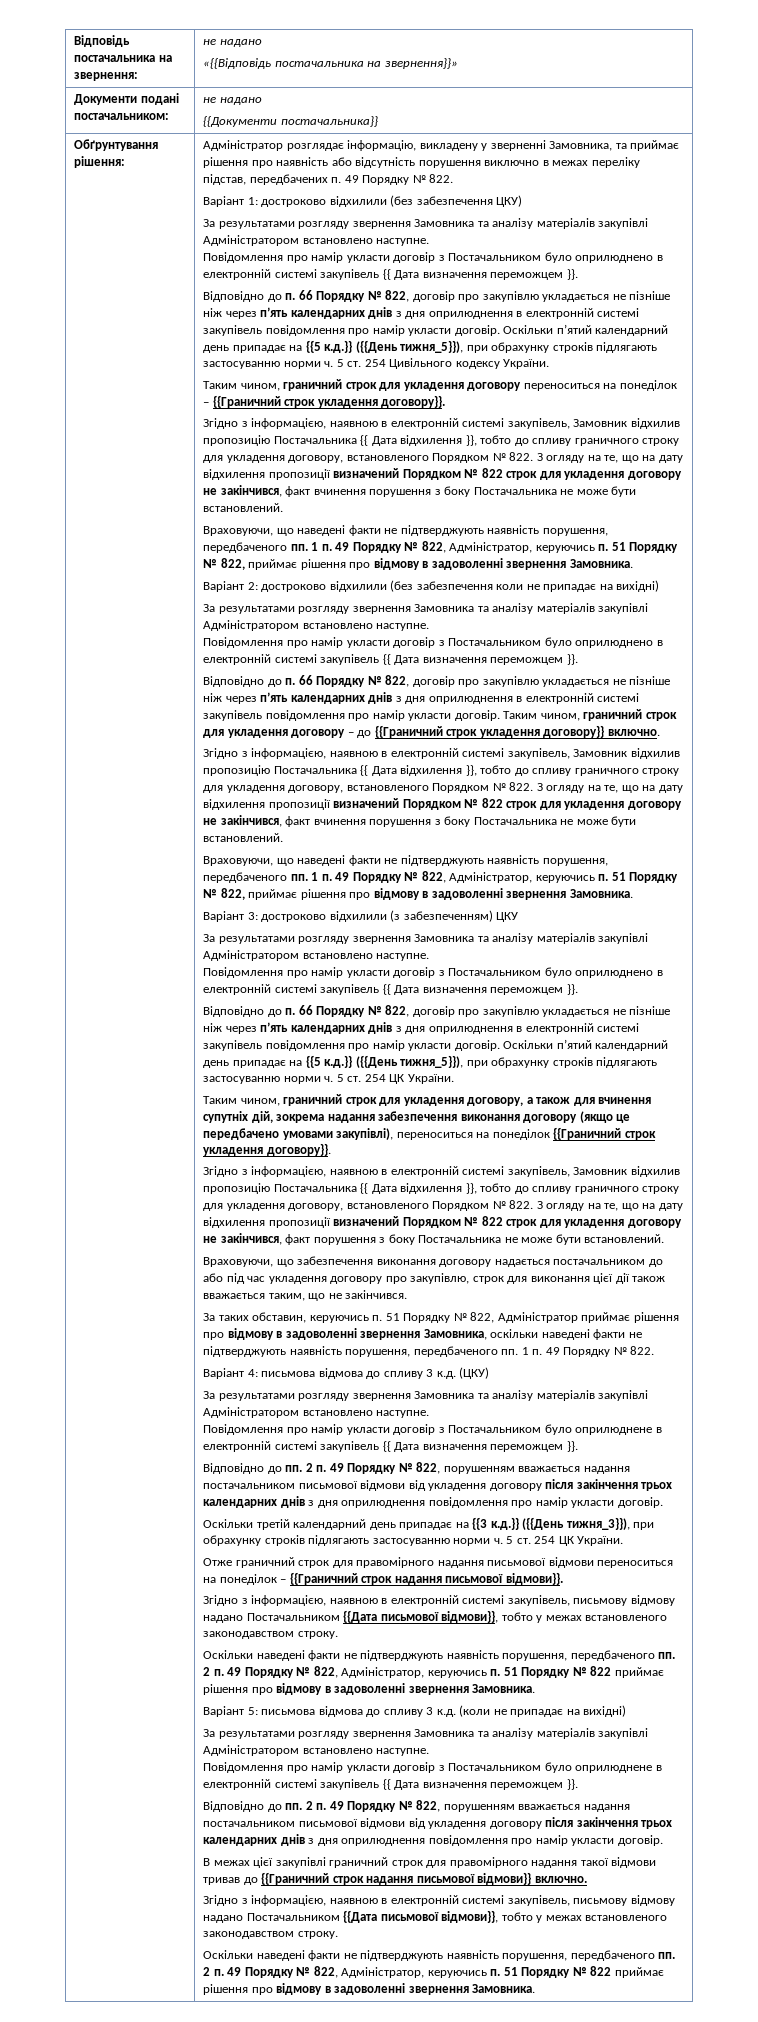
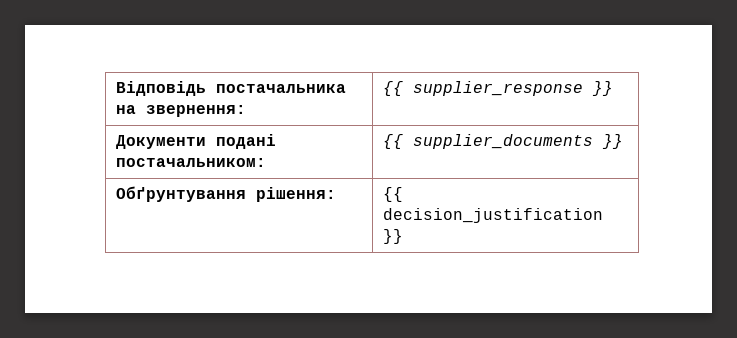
- Відповідь постачальника на звернення: | не надано
- «{{Відповідь постачальника на звернення}}»
- Документи подані постачальником: | не надано
- {{Документи постачальника}}
- Обґрунтування рішення: | Адміністратор розглядає інформацію, викладену у зверненні Замовника, та приймає рішення про наявність або відсутність порушення виключно в межах переліку підстав, передбачених п. 49 Порядку № 822.
- Варіант 1: достроково відхилили (без забезпечення ЦКУ)
- За результатами розгляду звернення Замовника та аналізу матеріалів закупівлі Адміністратором встановлено наступне.
- Повідомлення про намір укласти договір з Постачальником було оприлюднено в електронній системі закупівель {{ Дата визначення переможцем }}.
- Відповідно до п. 66 Порядку № 822, договір про закупівлю укладається не пізніше ніж через п’ять календарних днів з дня оприлюднення в електронній системі закупівель повідомлення про намір укласти договір. Оскільки п’ятий календарний день припадає на {{5 к.д.}} ({{День тижня_5}}), при обрахунку строків підлягають застосуванню норми ч. 5 ст. 254 Цивільного кодексу України.
- Таким чином, граничний строк для укладення договору переноситься на понеділок – {{Граничний строк укладення договору}}.
- Згідно з інформацією, наявною в електронній системі закупівель, Замовник відхилив пропозицію Постачальника {{ Дата відхилення }}, тобто до спливу граничного строку для укладення договору, встановленого Порядком № 822. З огляду на те, що на дату відхилення пропозиції визначений Порядком № 822 строк для укладення договору не закінчився, факт вчинення порушення з боку Постачальника не може бути встановлений.
- Враховуючи, що наведені факти не підтверджують наявність порушення, передбаченого пп. 1 п. 49 Порядку № 822, Адміністратор, керуючись п. 51 Порядку № 822, приймає рішення про відмову в задоволенні звернення Замовника.
- Варіант 2: достроково відхилили (без забезпечення коли не припадає на вихідні)
- За результатами розгляду звернення Замовника та аналізу матеріалів закупівлі Адміністратором встановлено наступне.
- Повідомлення про намір укласти договір з Постачальником було оприлюднено в електронній системі закупівель {{ Дата визначення переможцем }}.
- Відповідно до п. 66 Порядку № 822, договір про закупівлю укладається не пізніше ніж через п’ять календарних днів з дня оприлюднення в електронній системі закупівель повідомлення про намір укласти договір. Таким чином, граничний строк для укладення договору – до {{Граничний строк укладення договору}} включно.
- Згідно з інформацією, наявною в електронній системі закупівель, Замовник відхилив пропозицію Постачальника {{ Дата відхилення }}, тобто до спливу граничного строку для укладення договору, встановленого Порядком № 822. З огляду на те, що на дату відхилення пропозиції визначений Порядком № 822 строк для укладення договору не закінчився, факт вчинення порушення з боку Постачальника не може бути встановлений.
- Враховуючи, що наведені факти не підтверджують наявність порушення, передбаченого пп. 1 п. 49 Порядку № 822, Адміністратор, керуючись п. 51 Порядку № 822, приймає рішення про відмову в задоволенні звернення Замовника.
- Варіант 3: достроково відхилили (з забезпеченням) ЦКУ
- За результатами розгляду звернення Замовника та аналізу матеріалів закупівлі Адміністратором встановлено наступне.
- Повідомлення про намір укласти договір з Постачальником було оприлюднено в електронній системі закупівель {{ Дата визначення переможцем }}.
- Відповідно до п. 66 Порядку № 822, договір про закупівлю укладається не пізніше ніж через п’ять календарних днів з дня оприлюднення в електронній системі закупівель повідомлення про намір укласти договір. Оскільки п’ятий календарний день припадає на {{5 к.д.}} ({{День тижня_5}}), при обрахунку строків підлягають застосуванню норми ч. 5 ст. 254 ЦК України.
- Таким чином, граничний строк для укладення договору, а також для вчинення супутніх дій, зокрема надання забезпечення виконання договору (якщо це передбачено умовами закупівлі), переноситься на понеділок {{Граничний строк укладення договору}}.
- Згідно з інформацією, наявною в електронній системі закупівель, Замовник відхилив пропозицію Постачальника {{ Дата відхилення }}, тобто до спливу граничного строку для укладення договору, встановленого Порядком № 822. З огляду на те, що на дату відхилення пропозиції визначений Порядком № 822 строк для укладення договору не закінчився, факт порушення з боку Постачальника не може бути встановлений.
- Враховуючи, що забезпечення виконання договору надається постачальником до або під час укладення договору про закупівлю, строк для виконання цієї дії також вважається таким, що не закінчився.
- За таких обставин, керуючись п. 51 Порядку № 822, Адміністратор приймає рішення про відмову в задоволенні звернення Замовника, оскільки наведені факти не підтверджують наявність порушення, передбаченого пп. 1 п. 49 Порядку № 822.
- Варіант 4: письмова відмова до спливу 3 к.д. (ЦКУ)
- За результатами розгляду звернення Замовника та аналізу матеріалів закупівлі Адміністратором встановлено наступне.
- Повідомлення про намір укласти договір з Постачальником було оприлюднене в електронній системі закупівель {{ Дата визначення переможцем }}.
- Відповідно до пп. 2 п. 49 Порядку № 822, порушенням вважається надання постачальником письмової відмови від укладення договору після закінчення трьох календарних днів з дня оприлюднення повідомлення про намір укласти договір.
- Оскільки третій календарний день припадає на {{3 к.д.}} ({{День тижня_3}}), при обрахунку строків підлягають застосуванню норми ч. 5 ст. 254 ЦК України.
- Отже граничний строк для правомірного надання письмової відмови переноситься на понеділок – {{Граничний строк надання письмової відмови}}.
- Згідно з інформацією, наявною в електронній системі закупівель, письмову відмову надано Постачальником {{Дата письмової відмови}}, тобто у межах встановленого законодавством строку.
- Оскільки наведені факти не підтверджують наявність порушення, передбаченого пп. 2 п. 49 Порядку № 822, Адміністратор, керуючись п. 51 Порядку № 822 приймає рішення про відмову в задоволенні звернення Замовника.
- Варіант 5: письмова відмова до спливу 3 к.д. (коли не припадає на вихідні)
- За результатами розгляду звернення Замовника та аналізу матеріалів закупівлі Адміністратором встановлено наступне.
- Повідомлення про намір укласти договір з Постачальником було оприлюднене в електронній системі закупівель {{ Дата визначення переможцем }}.
- Відповідно до пп. 2 п. 49 Порядку № 822, порушенням вважається надання постачальником письмової відмови від укладення договору після закінчення трьох календарних днів з дня оприлюднення повідомлення про намір укласти договір.
- В межах цієї закупівлі граничний строк для правомірного надання такої відмови тривав до {{Граничний строк надання письмової відмови}} включно.
- Згідно з інформацією, наявною в електронній системі закупівель, письмову відмову надано Постачальником {{Дата письмової відмови}}, тобто у межах встановленого законодавством строку.
- Оскільки наведені факти не підтверджують наявність порушення, передбаченого пп. 2 п. 49 Порядку № 822, Адміністратор, керуючись п. 51 Порядку № 822 приймає рішення про відмову в задоволенні звернення Замовника.
+ Відповідь постачальника на звернення: | {{ supplier_response }}
+ Документи подані постачальником: | {{ supplier_documents }}
+ Обґрунтування рішення: | {{ decision_justification }}

